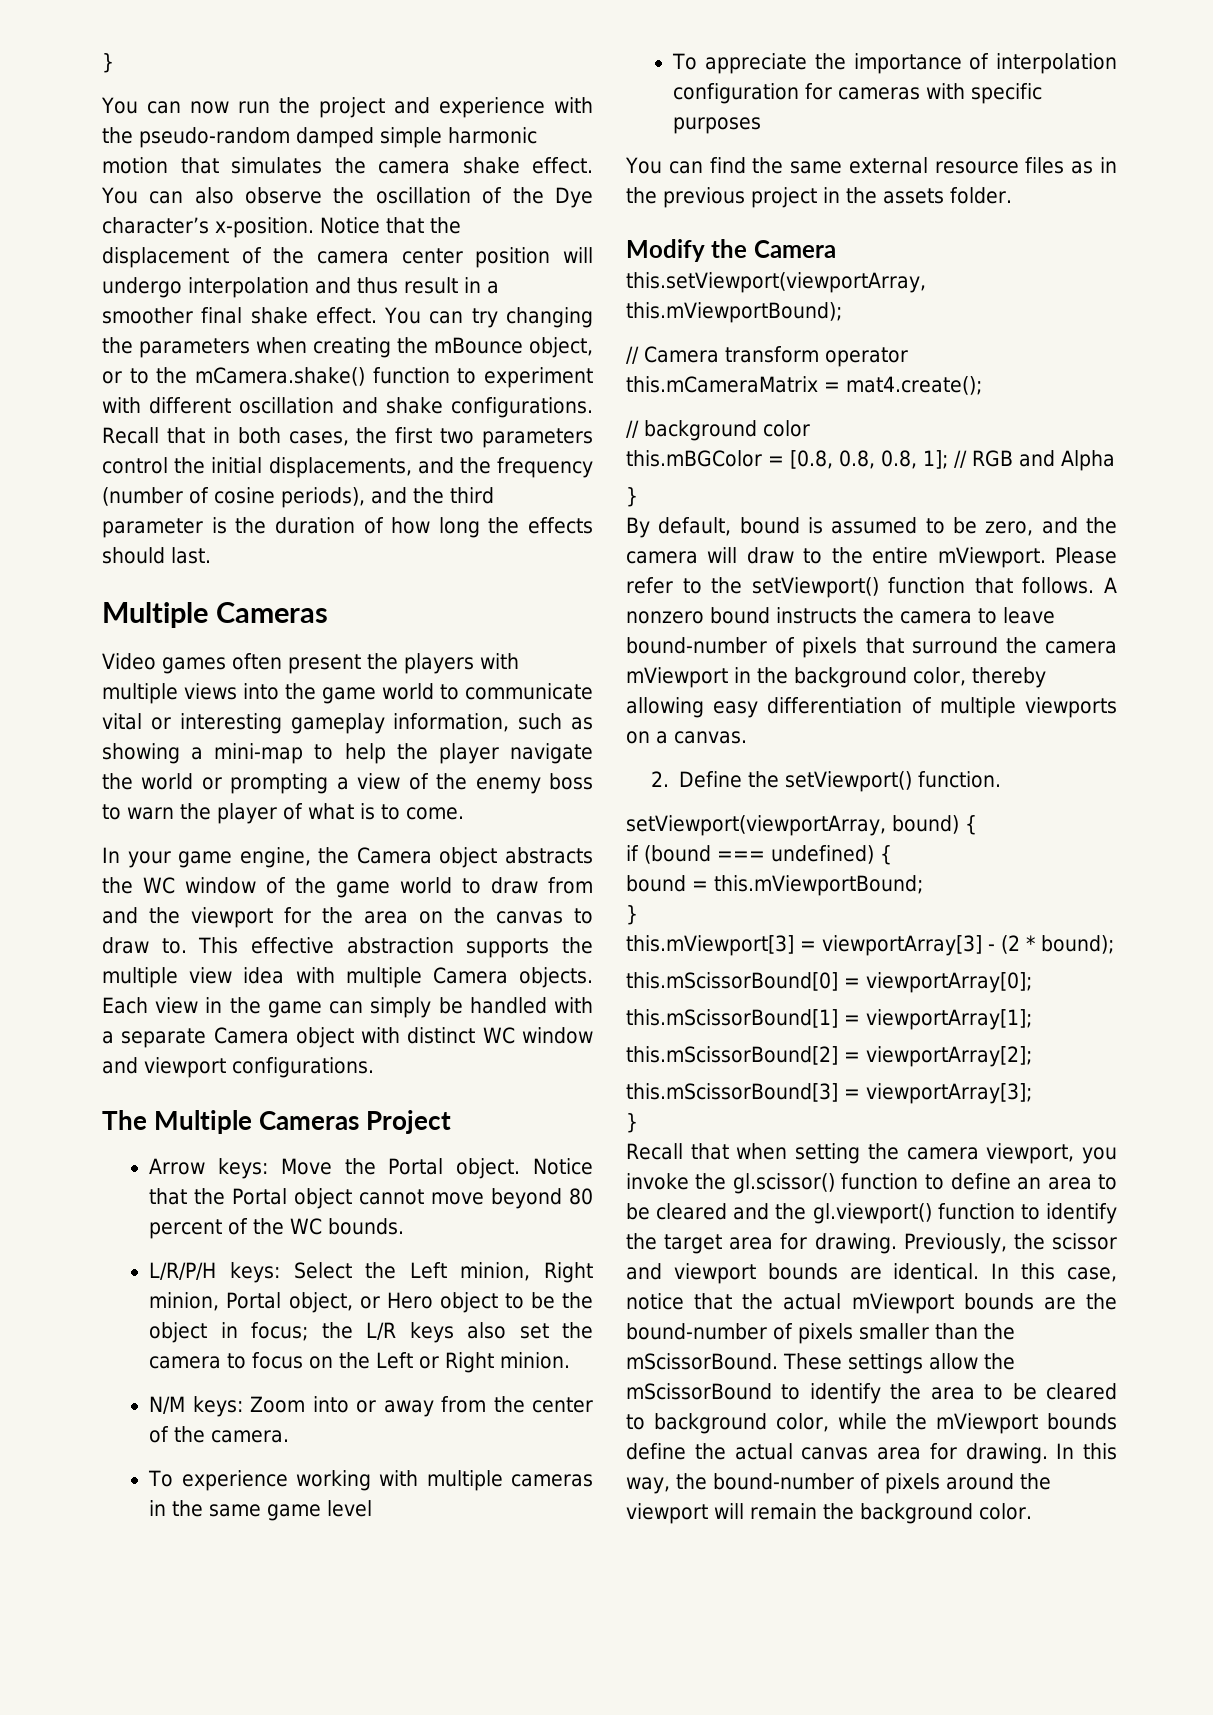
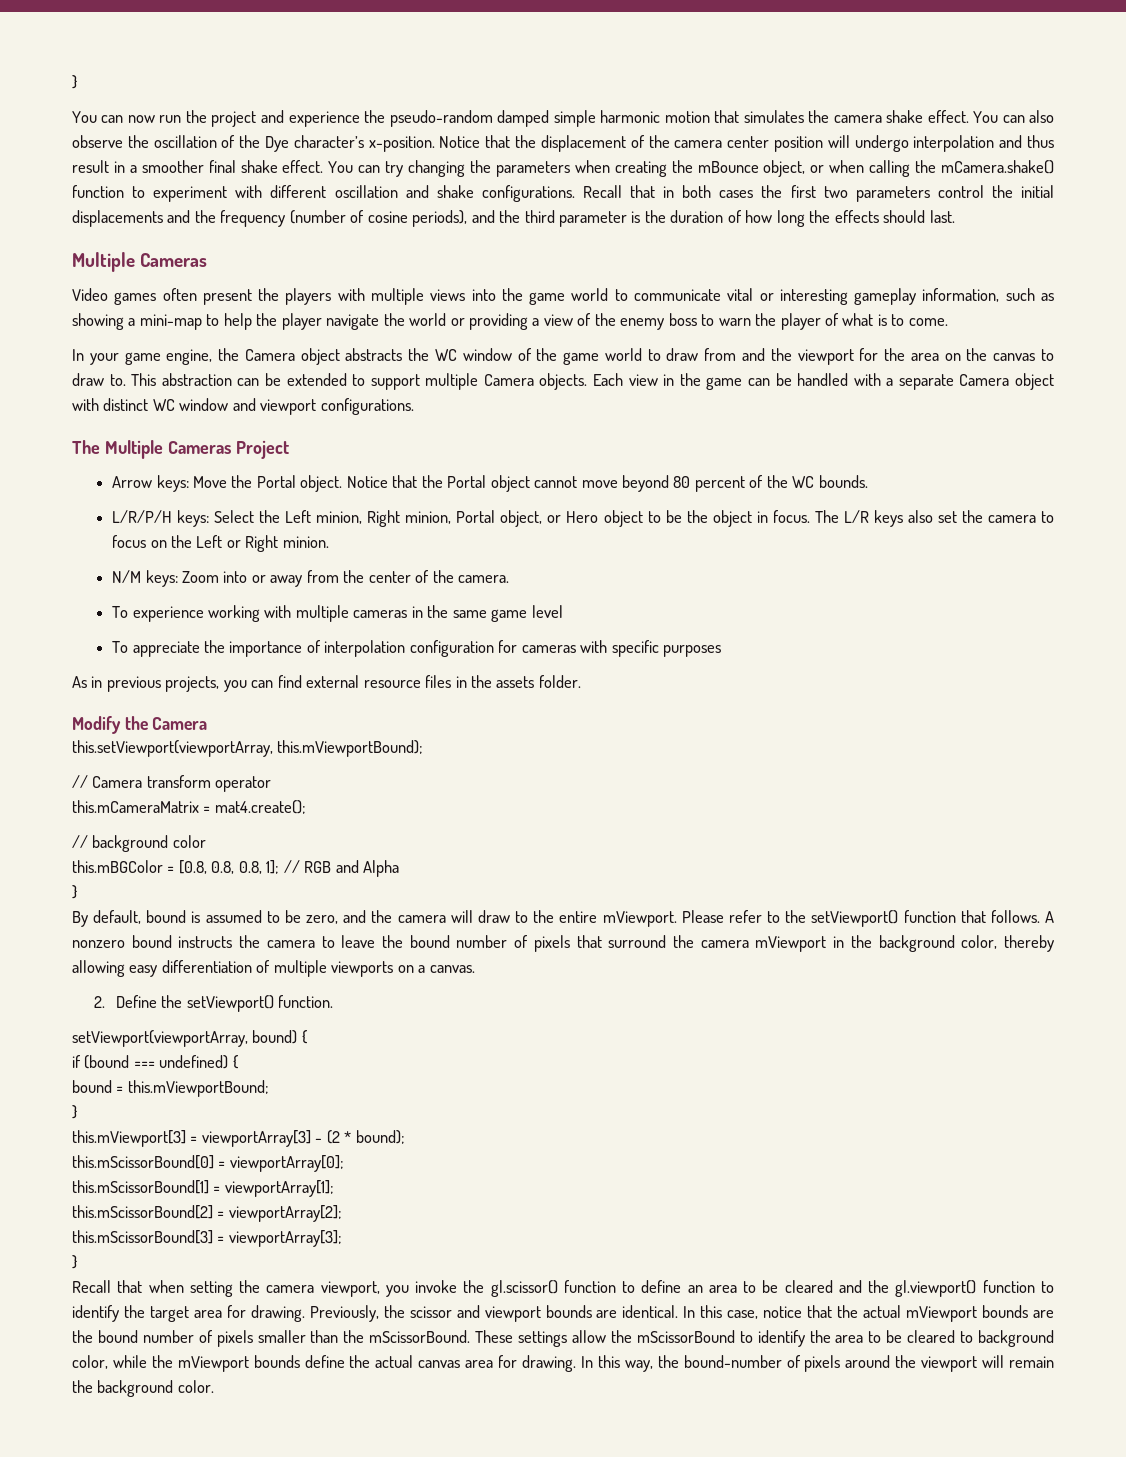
- You can now run the project and experience with the pseudo-random damped simple harmonic motion that simulates the camera shake effect.
+ You can now run the project and experience the pseudo-random damped simple harmonic motion that simulates the camera shake effect.
- You can try changing the parameters when creating the mBounce object, or to the mCamera.shake() function to experiment with different oscillation and shake configurations.
+ You can try changing the parameters when creating the mBounce object, or when calling the mCamera.shake() function to experiment with different oscillation and shake configurations.
- Recall that in both cases, the first two parameters control the initial displacements, and the frequency (number of cosine periods), and the third parameter is the duration of how long the effects should last.
+ Recall that in both cases the first two parameters control the initial displacements and the frequency (number of cosine periods), and the third parameter is the duration of how long the effects should last.
- Video games often present the players with multiple views into the game world to communicate vital or interesting gameplay information, such as showing a mini-map to help the player navigate the world or prompting a view of the enemy boss to warn the player of what is to come.
+ Video games often present the players with multiple views into the game world to communicate vital or interesting gameplay information, such as showing a mini-map to help the player navigate the world or providing a view of the enemy boss to warn the player of what is to come.
- This effective abstraction supports the multiple view idea with multiple Camera objects.
+ This abstraction can be extended to support multiple Camera objects.
- Each view in the game can simply be handled with a separate Camera object with distinct WC window and viewport configurations.
+ Each view in the game can be handled with a separate Camera object with distinct WC window and viewport configurations.
- L/R/P/H keys: Select the Left minion, Right minion, Portal object, or Hero object to be the object in focus; the L/R keys also set the camera to focus on the Left or Right minion.
+ L/R/P/H keys: Select the Left minion, Right minion, Portal object, or Hero object to be the object in focus. The L/R keys also set the camera to focus on the Left or Right minion.
- You can find the same external resource files as in the previous project in the assets folder.
+ As in previous projects, you can find external resource files in the assets folder.
- A nonzero bound instructs the camera to leave bound-number of pixels that surround the camera mViewport in the background color, thereby allowing easy differentiation of multiple viewports on a canvas.
+ A nonzero bound instructs the camera to leave the bound number of pixels that surround the camera mViewport in the background color, thereby allowing easy differentiation of multiple viewports on a canvas.
- In this case, notice that the actual mViewport bounds are the bound-number of pixels smaller than the mScissorBound.
+ In this case, notice that the actual mViewport bounds are the bound number of pixels smaller than the mScissorBound.

